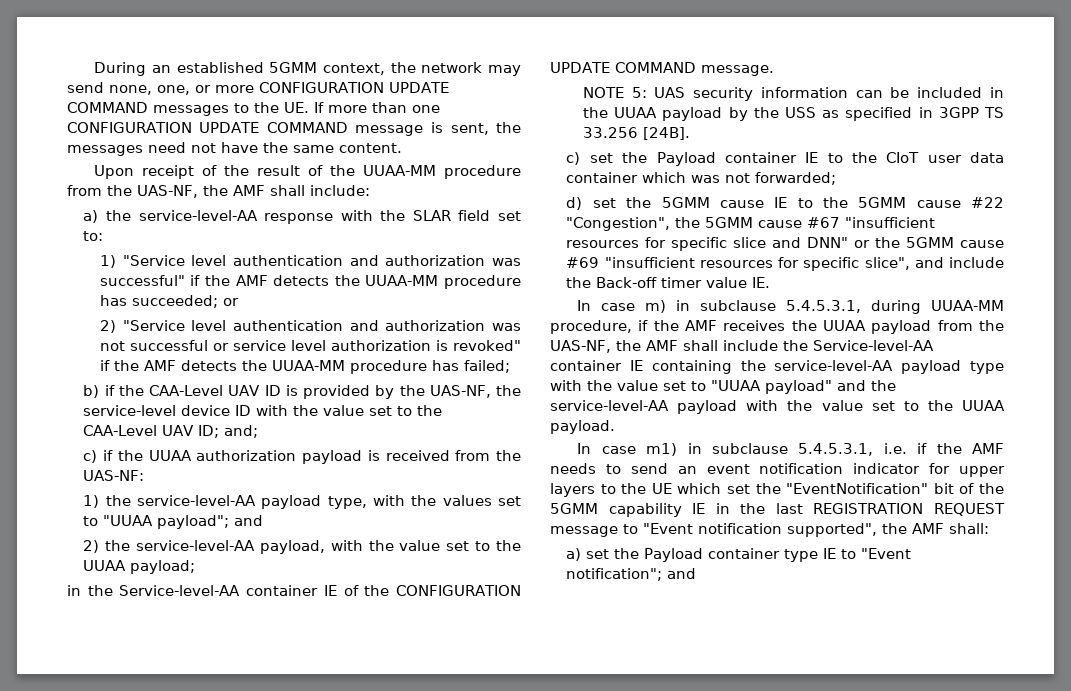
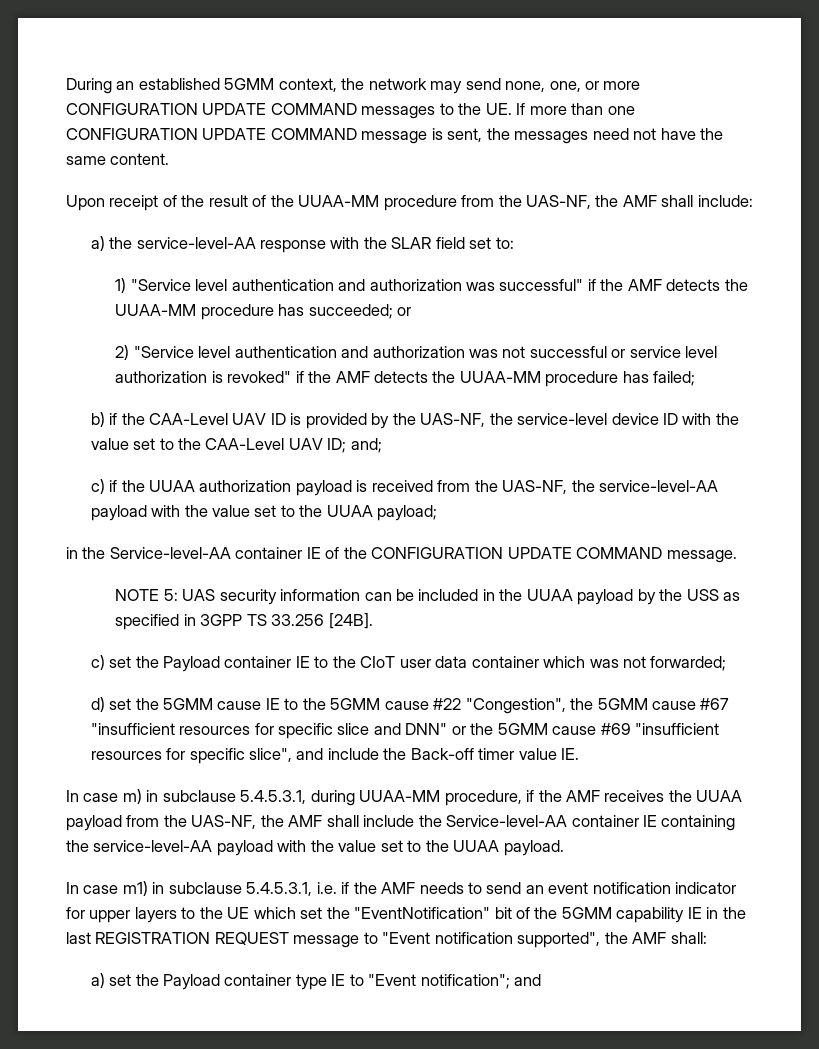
- c) if the UUAA authorization payload is received from the UAS-NF:
- 1) the service-level-AA payload type, with the values set to "UUAA payload"; and
- 2) the service-level-AA payload, with the value set to the UUAA payload;
+ c) if the UUAA authorization payload is received from the UAS-NF, the service-level-AA payload with the value set to the UUAA payload;
- In case m) in subclause 5.4.5.3.1, during UUAA-MM procedure, if the AMF receives the UUAA payload from the UAS-NF, the AMF shall include the Service-level-AA container IE containing the service-level-AA payload type with the value set to "UUAA payload" and the service-level-AA payload with the value set to the UUAA payload.
+ In case m) in subclause 5.4.5.3.1, during UUAA-MM procedure, if the AMF receives the UUAA payload from the UAS-NF, the AMF shall include the Service-level-AA container IE containing the service-level-AA payload with the value set to the UUAA payload.

